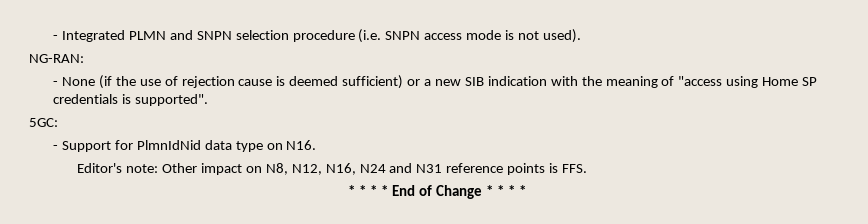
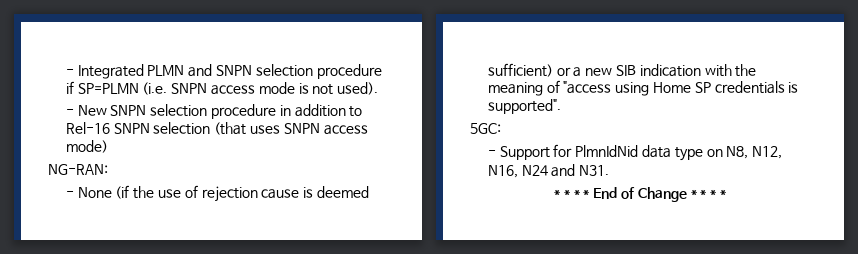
- - Integrated PLMN and SNPN selection procedure (i.e. SNPN access mode is not used).
+ - Integrated PLMN and SNPN selection procedure if SP=PLMN (i.e. SNPN access mode is not used).
+ - New SNPN selection procedure in addition to Rel-16 SNPN selection (that uses SNPN access mode)
- - Support for PlmnIdNid data type on N16.
- Editor's note: Other impact on N8, N12, N16, N24 and N31 reference points is FFS.
+ - Support for PlmnIdNid data type on N8, N12, N16, N24 and N31.

